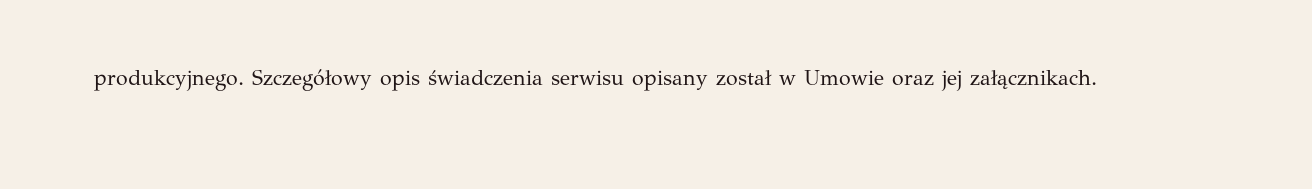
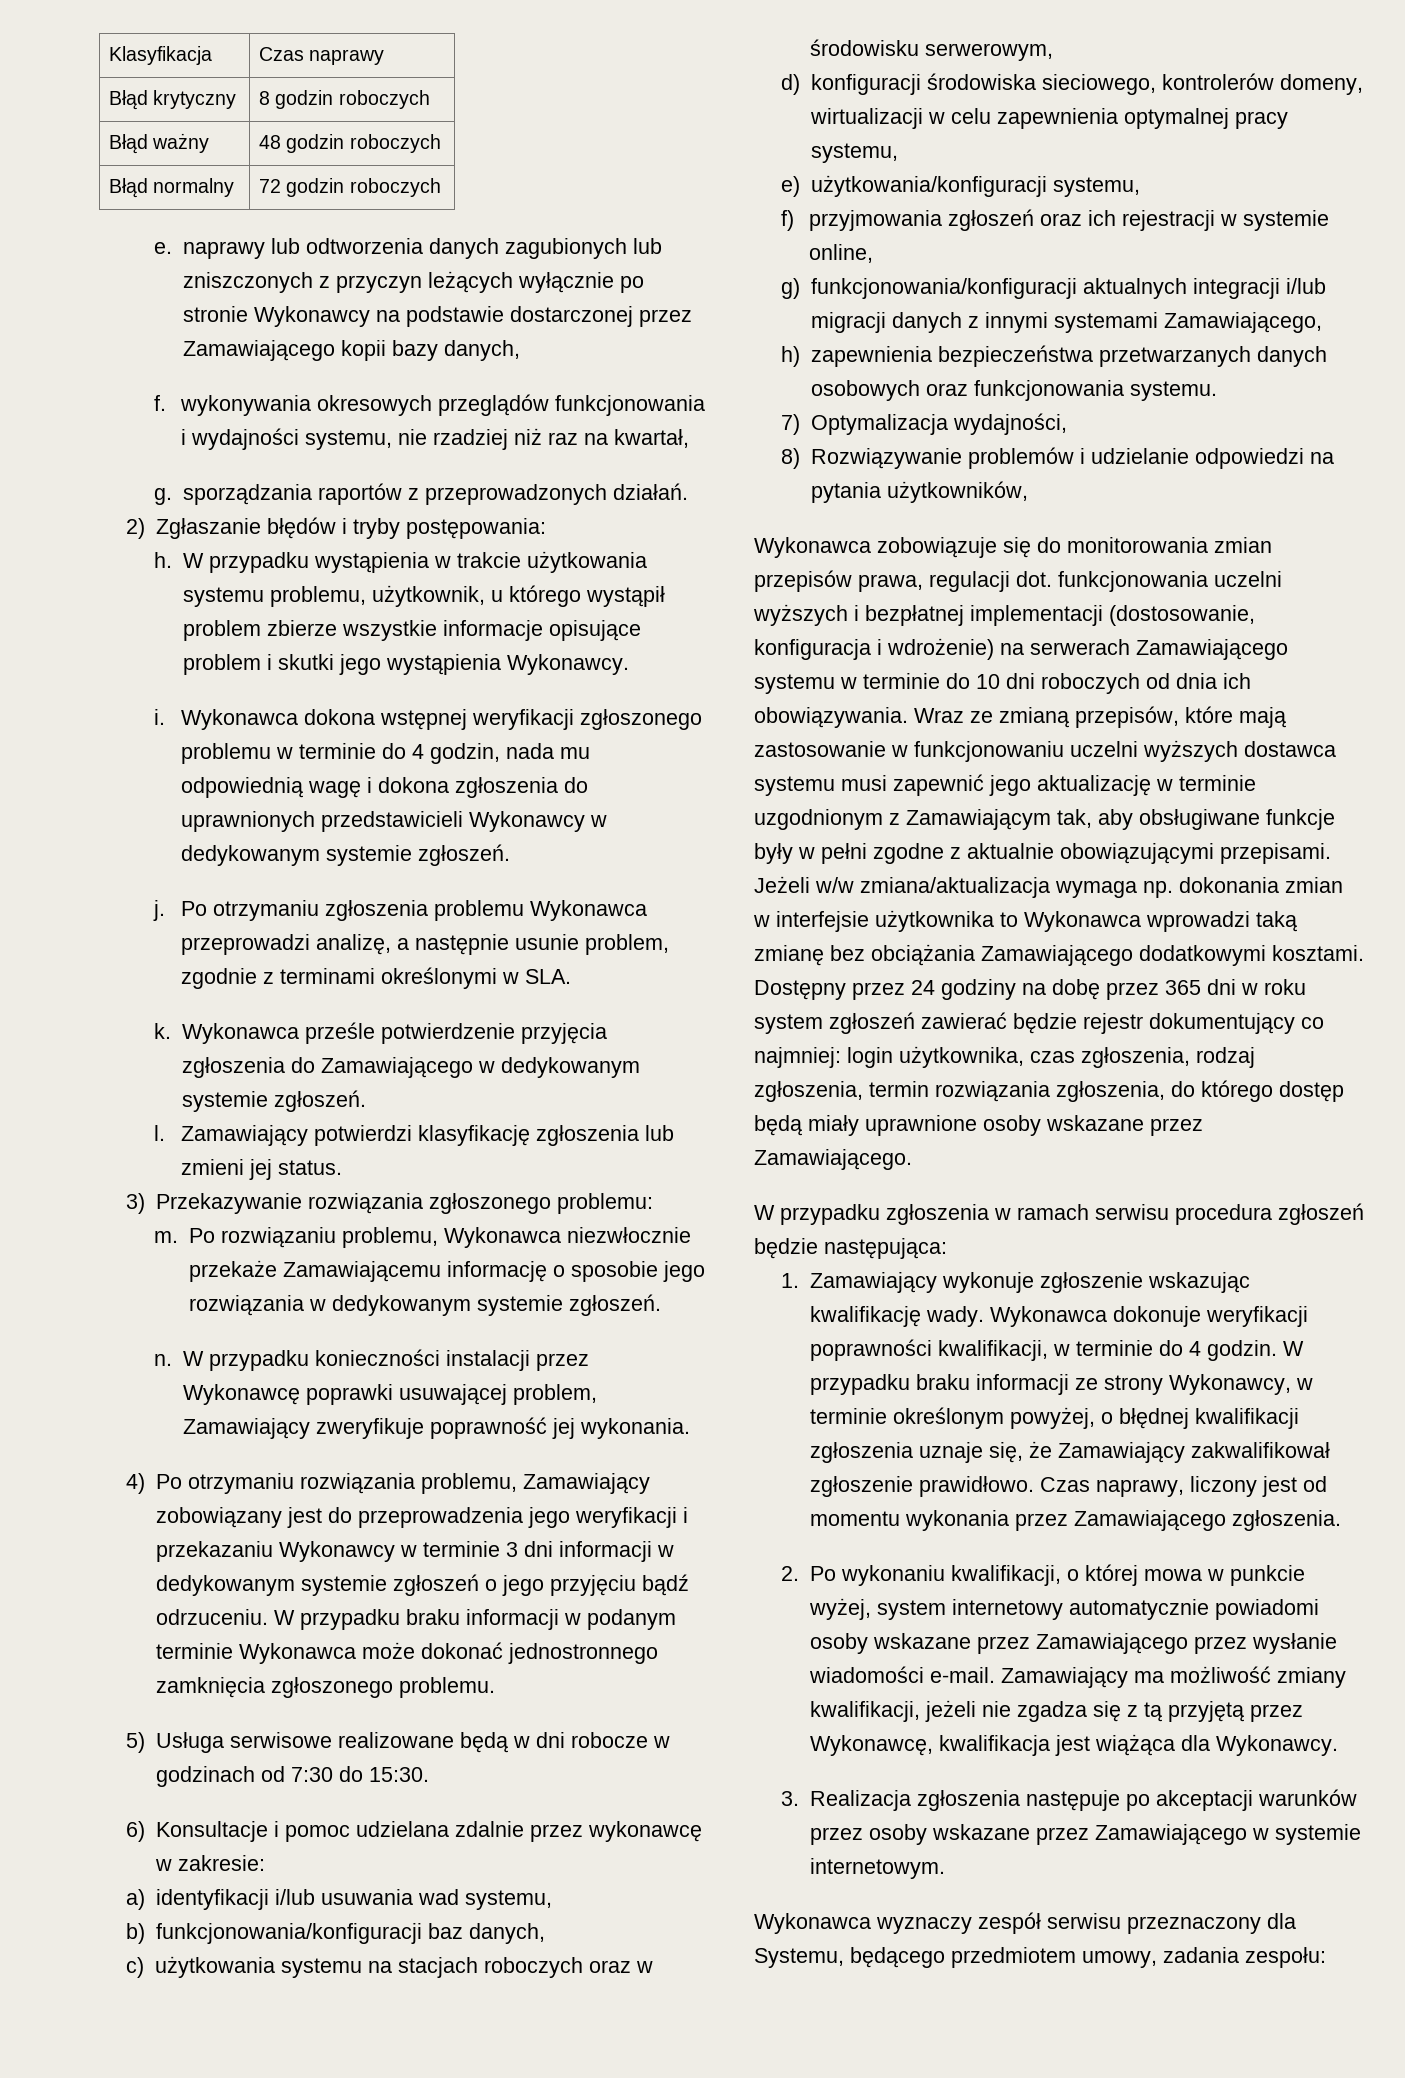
- produkcyjnego. Szczegółowy opis świadczenia serwisu opisany został w Umowie oraz jej załącznikach.
+ Klasyfikacja | Czas naprawy
+ Błąd krytyczny | 8 godzin roboczych
+ Błąd ważny | 48 godzin roboczych
+ Błąd normalny | 72 godzin roboczych
+ e. naprawy lub odtworzenia danych zagubionych lub zniszczonych z przyczyn leżących wyłącznie po stronie Wykonawcy na podstawie dostarczonej przez Zamawiającego kopii bazy danych,
+ f. wykonywania okresowych przeglądów funkcjonowania i wydajności systemu, nie rzadziej niż raz na kwartał,
+ g. sporządzania raportów z przeprowadzonych działań.
+ 2) Zgłaszanie błędów i tryby postępowania:
+ h. W przypadku wystąpienia w trakcie użytkowania systemu problemu, użytkownik, u którego wystąpił problem zbierze wszystkie informacje opisujące problem i skutki jego wystąpienia Wykonawcy.
+ i. Wykonawca dokona wstępnej weryfikacji zgłoszonego problemu w terminie do 4 godzin, nada mu odpowiednią wagę i dokona zgłoszenia do uprawnionych przedstawicieli Wykonawcy w dedykowanym systemie zgłoszeń.
+ j. Po otrzymaniu zgłoszenia problemu Wykonawca przeprowadzi analizę, a następnie usunie problem, zgodnie z terminami określonymi w SLA.
+ k. Wykonawca prześle potwierdzenie przyjęcia zgłoszenia do Zamawiającego w dedykowanym systemie zgłoszeń.
+ l. Zamawiający potwierdzi klasyfikację zgłoszenia lub zmieni jej status.
+ 3) Przekazywanie rozwiązania zgłoszonego problemu:
+ m. Po rozwiązaniu problemu, Wykonawca niezwłocznie przekaże Zamawiającemu informację o sposobie jego rozwiązania w dedykowanym systemie zgłoszeń.
+ n. W przypadku konieczności instalacji przez Wykonawcę poprawki usuwającej problem, Zamawiający zweryfikuje poprawność jej wykonania.
+ 4) Po otrzymaniu rozwiązania problemu, Zamawiający zobowiązany jest do przeprowadzenia jego weryfikacji i przekazaniu Wykonawcy w terminie 3 dni informacji w dedykowanym systemie zgłoszeń o jego przyjęciu bądź odrzuceniu. W przypadku braku informacji w podanym terminie Wykonawca może dokonać jednostronnego zamknięcia zgłoszonego problemu.
+ 5) Usługa serwisowe realizowane będą w dni robocze w godzinach od 7:30 do 15:30.
+ 6) Konsultacje i pomoc udzielana zdalnie przez wykonawcę w zakresie:
+ a) identyfikacji i/lub usuwania wad systemu,
+ b) funkcjonowania/konfiguracji baz danych,
+ c) użytkowania systemu na stacjach roboczych oraz w środowisku serwerowym,
+ d) konfiguracji środowiska sieciowego, kontrolerów domeny, wirtualizacji w celu zapewnienia optymalnej pracy systemu,
+ e) użytkowania/konfiguracji systemu,
+ f) przyjmowania zgłoszeń oraz ich rejestracji w systemie online,
+ g) funkcjonowania/konfiguracji aktualnych integracji i/lub migracji danych z innymi systemami Zamawiającego,
+ h) zapewnienia bezpieczeństwa przetwarzanych danych osobowych oraz funkcjonowania systemu.
+ 7) Optymalizacja wydajności,
+ 8) Rozwiązywanie problemów i udzielanie odpowiedzi na pytania użytkowników,
+ Wykonawca zobowiązuje się do monitorowania zmian przepisów prawa, regulacji dot. funkcjonowania uczelni wyższych i bezpłatnej implementacji (dostosowanie, konfiguracja i wdrożenie) na serwerach Zamawiającego systemu w terminie do 10 dni roboczych od dnia ich obowiązywania. Wraz ze zmianą przepisów, które mają zastosowanie w funkcjonowaniu uczelni wyższych dostawca systemu musi zapewnić jego aktualizację w terminie uzgodnionym z Zamawiającym tak, aby obsługiwane funkcje były w pełni zgodne z aktualnie obowiązującymi przepisami. Jeżeli w/w zmiana/aktualizacja wymaga np. dokonania zmian w interfejsie użytkownika to Wykonawca wprowadzi taką zmianę bez obciążania Zamawiającego dodatkowymi kosztami. Dostępny przez 24 godziny na dobę przez 365 dni w roku system zgłoszeń zawierać będzie rejestr dokumentujący co najmniej: login użytkownika, czas zgłoszenia, rodzaj zgłoszenia, termin rozwiązania zgłoszenia, do którego dostęp będą miały uprawnione osoby wskazane przez Zamawiającego.
+ W przypadku zgłoszenia w ramach serwisu procedura zgłoszeń będzie następująca:
+ 1. Zamawiający wykonuje zgłoszenie wskazując kwalifikację wady. Wykonawca dokonuje weryfikacji poprawności kwalifikacji, w terminie do 4 godzin. W przypadku braku informacji ze strony Wykonawcy, w terminie określonym powyżej, o błędnej kwalifikacji zgłoszenia uznaje się, że Zamawiający zakwalifikował zgłoszenie prawidłowo. Czas naprawy, liczony jest od momentu wykonania przez Zamawiającego zgłoszenia.
+ 2. Po wykonaniu kwalifikacji, o której mowa w punkcie wyżej, system internetowy automatycznie powiadomi osoby wskazane przez Zamawiającego przez wysłanie wiadomości e-mail. Zamawiający ma możliwość zmiany kwalifikacji, jeżeli nie zgadza się z tą przyjętą przez Wykonawcę, kwalifikacja jest wiążąca dla Wykonawcy.
+ 3. Realizacja zgłoszenia następuje po akceptacji warunków przez osoby wskazane przez Zamawiającego w systemie internetowym.
+ Wykonawca wyznaczy zespół serwisu przeznaczony dla Systemu, będącego przedmiotem umowy, zadania zespołu:

